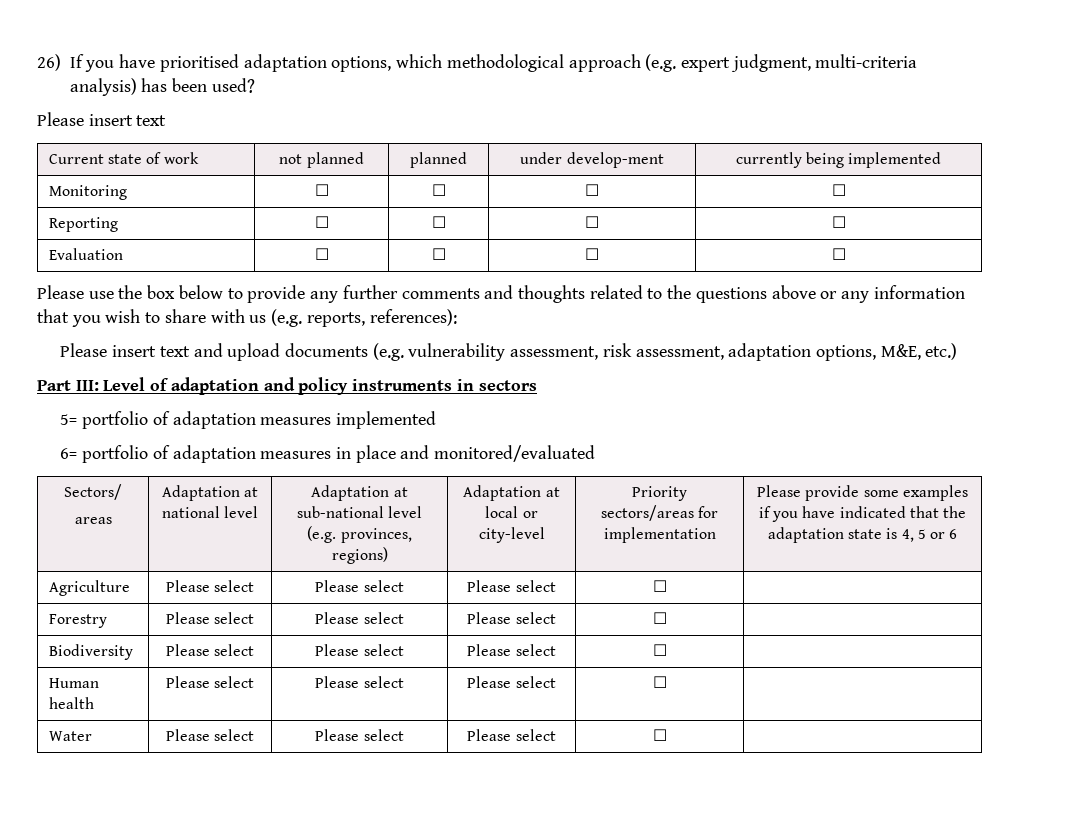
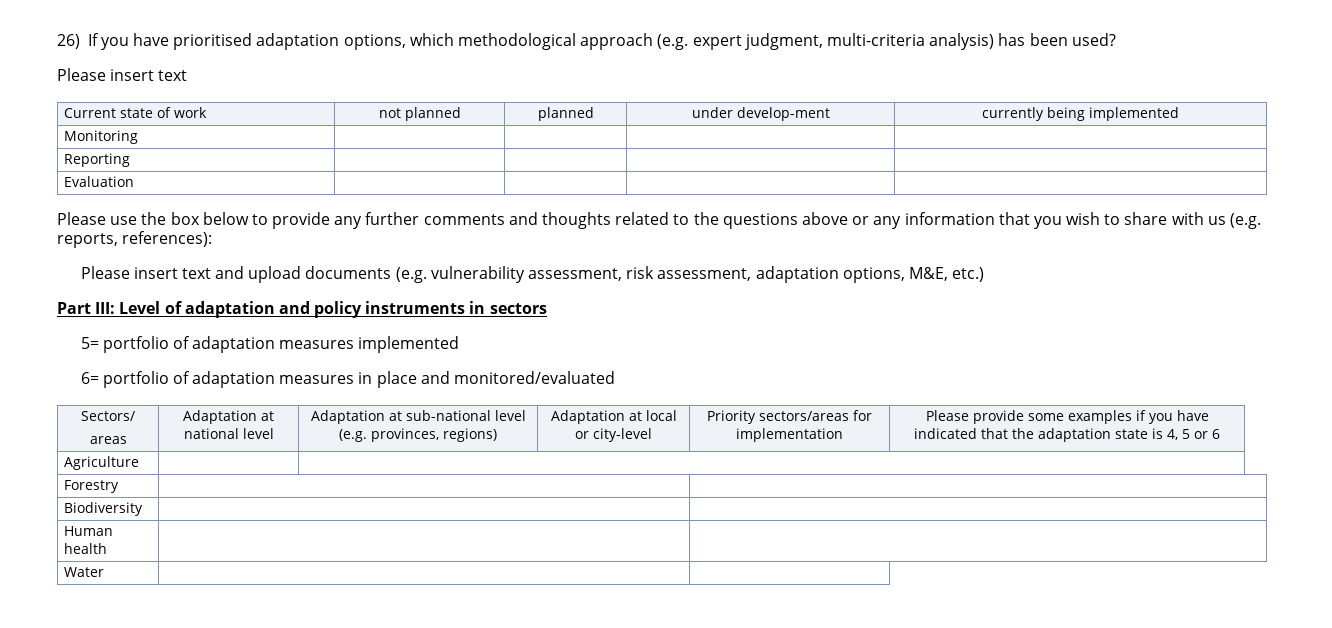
- Monitoring | ☐ | ☐ | ☐ | ☐
- Reporting | ☐ | ☐ | ☐ | ☐
- Evaluation | ☐ | ☐ | ☐ | ☐
+ Monitoring | | | |
+ Reporting | | | |
+ Evaluation | | | |
- Agriculture | Please select | Please select | Please select | ☐ |
- Forestry | Please select | Please select | Please select | ☐ |
- Biodiversity | Please select | Please select | Please select | ☐ |
- Human health | Please select | Please select | Please select | ☐ |
- Water | Please select | Please select | Please select | ☐ |
+ Agriculture | |
+ Forestry | |
+ Biodiversity | |
+ Human health | |
+ Water | |

